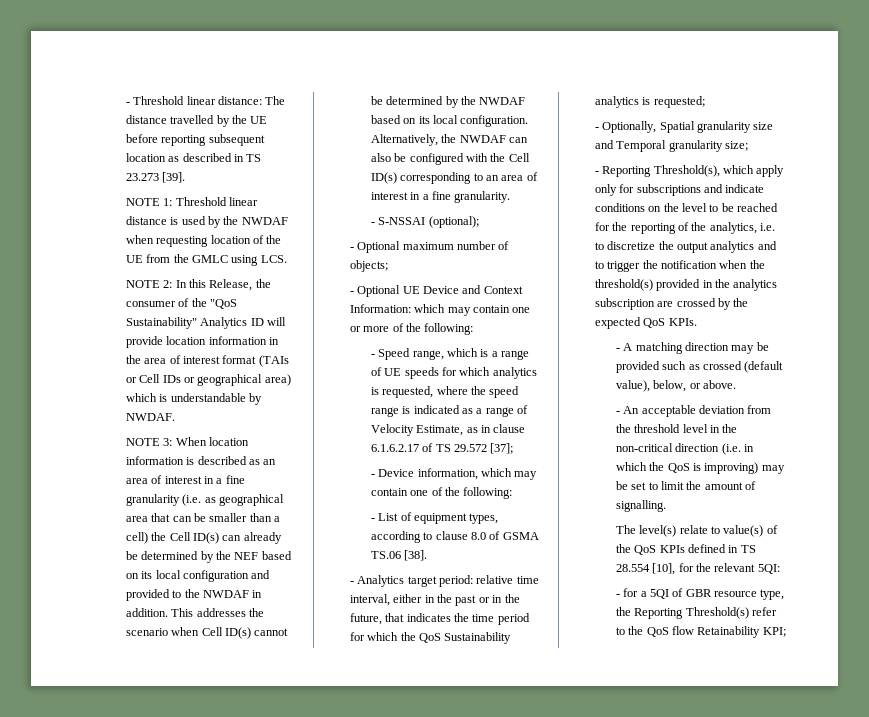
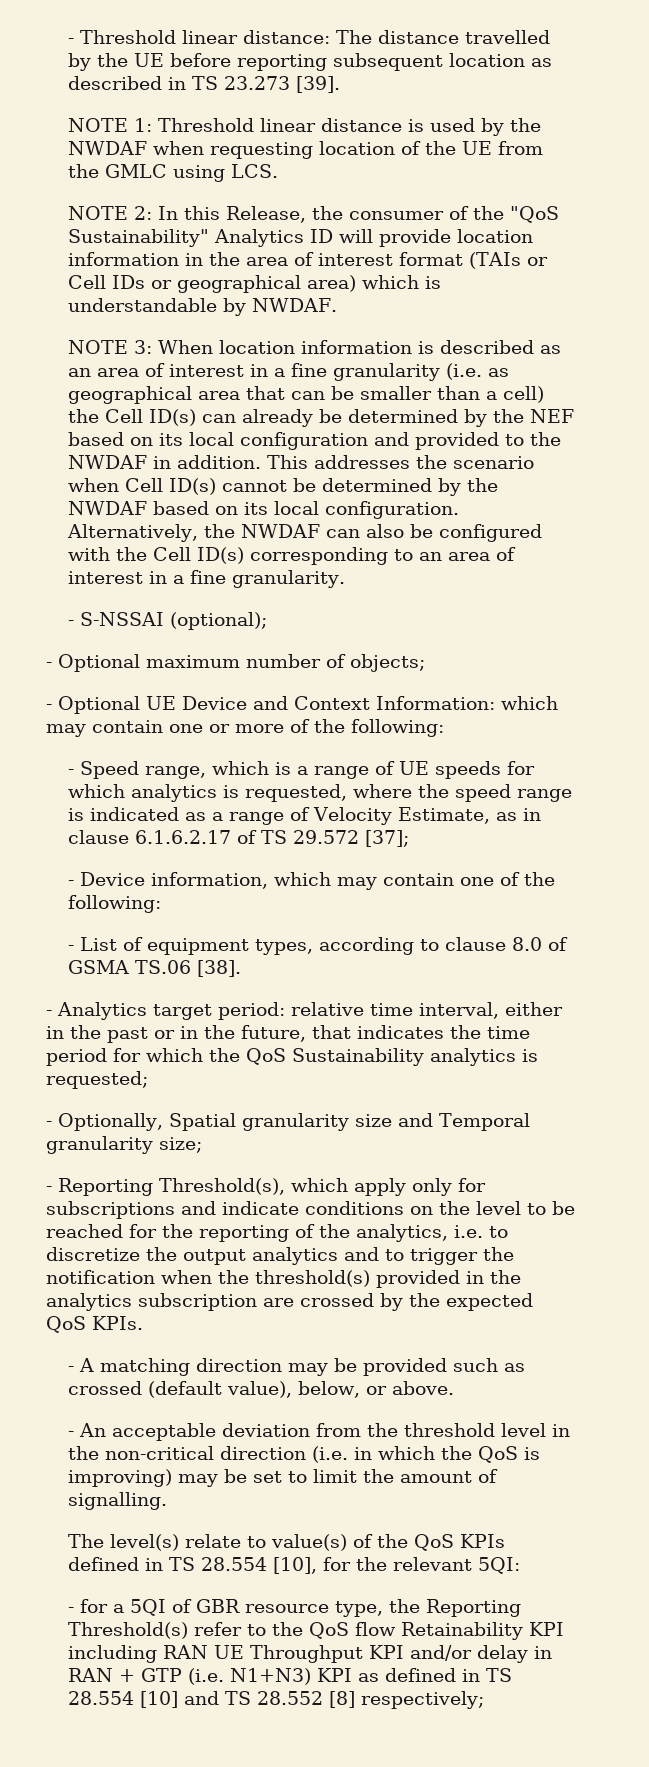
- - for a 5QI of GBR resource type, the Reporting Threshold(s) refer to the QoS flow Retainability KPI;
+ - for a 5QI of GBR resource type, the Reporting Threshold(s) refer to the QoS flow Retainability KPI including RAN UE Throughput KPI and/or delay in RAN + GTP (i.e. N1+N3) KPI as defined in TS 28.554 [10] and TS 28.552 [8] respectively;

